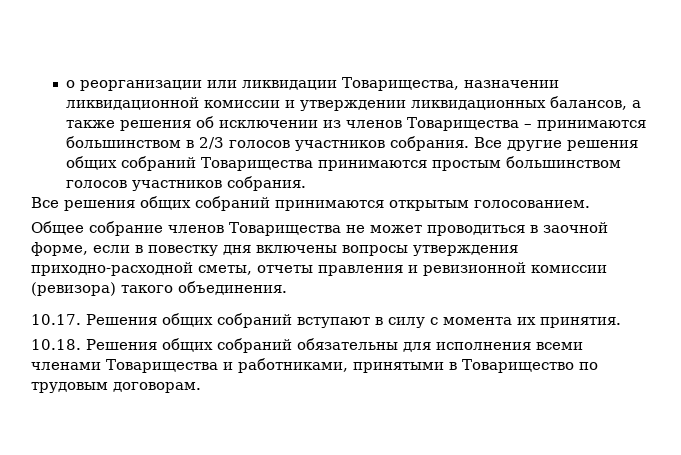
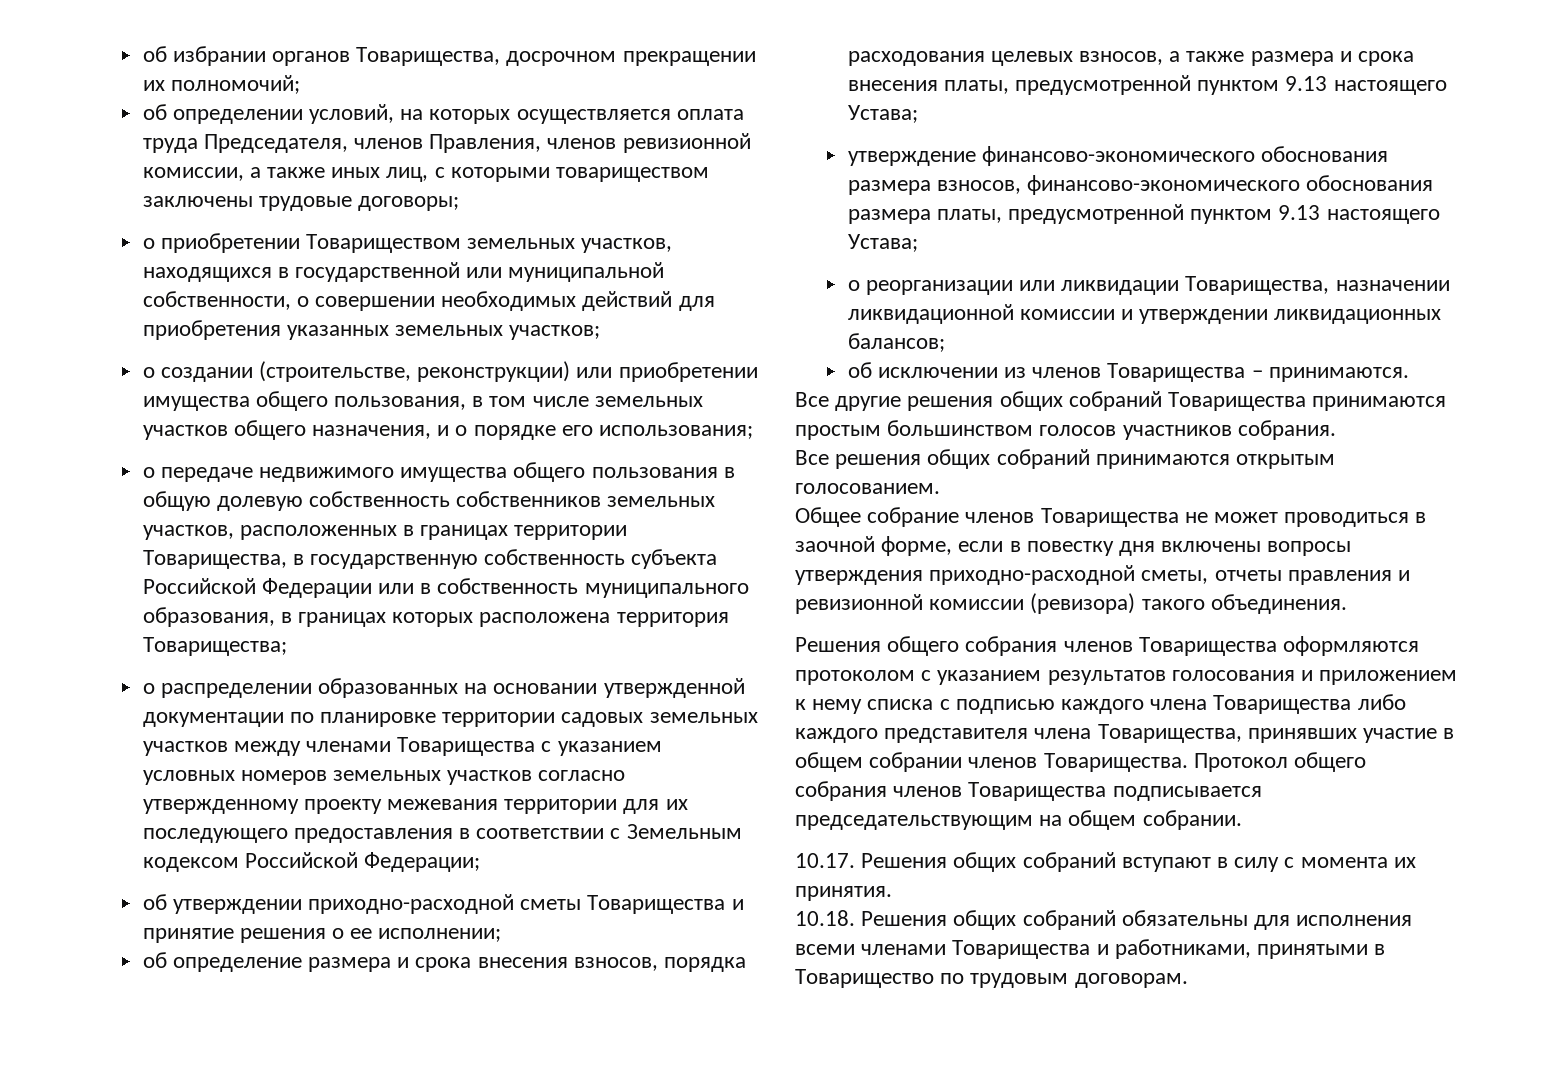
+ об избрании органов Товарищества, досрочном прекращении их полномочий;
+ об определении условий, на которых осуществляется оплата труда Председателя, членов Правления, членов ревизионной комиссии, а также иных лиц, с которыми товариществом заключены трудовые договоры;
+ о приобретении Товариществом земельных участков, находящихся в государственной или муниципальной собственности, о совершении необходимых действий для приобретения указанных земельных участков;
+ о создании (строительстве, реконструкции) или приобретении имущества общего пользования, в том числе земельных участков общего назначения, и о порядке его использования;
+ о передаче недвижимого имущества общего пользования в общую долевую собственность собственников земельных участков, расположенных в границах территории Товарищества, в государственную собственность субъекта Российской Федерации или в собственность муниципального образования, в границах которых расположена территория Товарищества;
+ о распределении образованных на основании утвержденной документации по планировке территории садовых земельных участков между членами Товарищества с указанием условных номеров земельных участков согласно утвержденному проекту межевания территории для их последующего предоставления в соответствии с Земельным кодексом Российской Федерации;
+ об утверждении приходно-расходной сметы Товарищества и принятие решения о ее исполнении;
+ об определение размера и срока внесения взносов, порядка расходования целевых взносов, а также размера и срока внесения платы, предусмотренной пунктом 9.13 настоящего Устава;
+ утверждение финансово-экономического обоснования размера взносов, финансово-экономического обоснования размера платы, предусмотренной пунктом 9.13 настоящего Устава;
- о реорганизации или ликвидации Товарищества, назначении ликвидационной комиссии и утверждении ликвидационных балансов, а также решения об исключении из членов Товарищества – принимаются большинством в 2/3 голосов участников собрания. Все другие решения общих собраний Товарищества принимаются простым большинством голосов участников собрания.
+ о реорганизации или ликвидации Товарищества, назначении ликвидационной комиссии и утверждении ликвидационных балансов;
+ об исключении из членов Товарищества – принимаются.
+ Все другие решения общих собраний Товарищества принимаются простым большинством голосов участников собрания.
+ Решения общего собрания членов Товарищества оформляются протоколом с указанием результатов голосования и приложением к нему списка с подписью каждого члена Товарищества либо каждого представителя члена Товарищества, принявших участие в общем собрании членов Товарищества. Протокол общего собрания членов Товарищества подписывается председательствующим на общем собрании.

